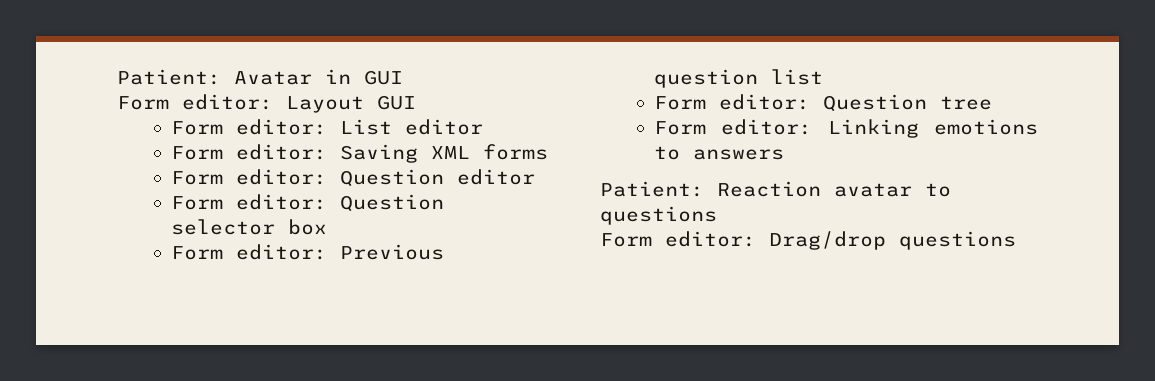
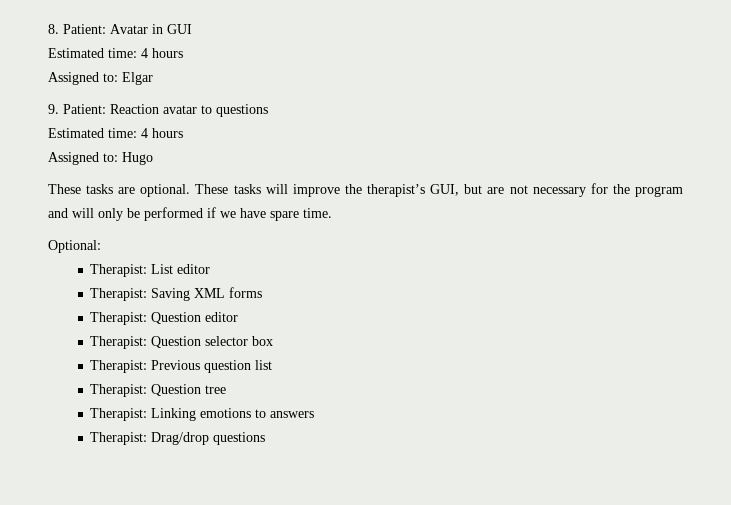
- Patient: Avatar in GUI
- Form editor: Layout GUI
- Form editor: List editor
- Form editor: Saving XML forms
- Form editor: Question editor
- Form editor: Question selector box
- Form editor: Previous question list
- Form editor: Question tree
- Form editor: Linking emotions to answers
- Patient: Reaction avatar to questions
- Form editor: Drag/drop questions
+ 8. Patient: Avatar in GUI
+ Estimated time: 4 hours
+ Assigned to: Elgar
+ 9. Patient: Reaction avatar to questions
+ Estimated time: 4 hours
+ Assigned to: Hugo
+ These tasks are optional. These tasks will improve the therapist’s GUI, but are not necessary for the program and will only be performed if we have spare time.
+ Optional:
+ Therapist: List editor
+ Therapist: Saving XML forms
+ Therapist: Question editor
+ Therapist: Question selector box
+ Therapist: Previous question list
+ Therapist: Question tree
+ Therapist: Linking emotions to answers
+ Therapist: Drag/drop questions

